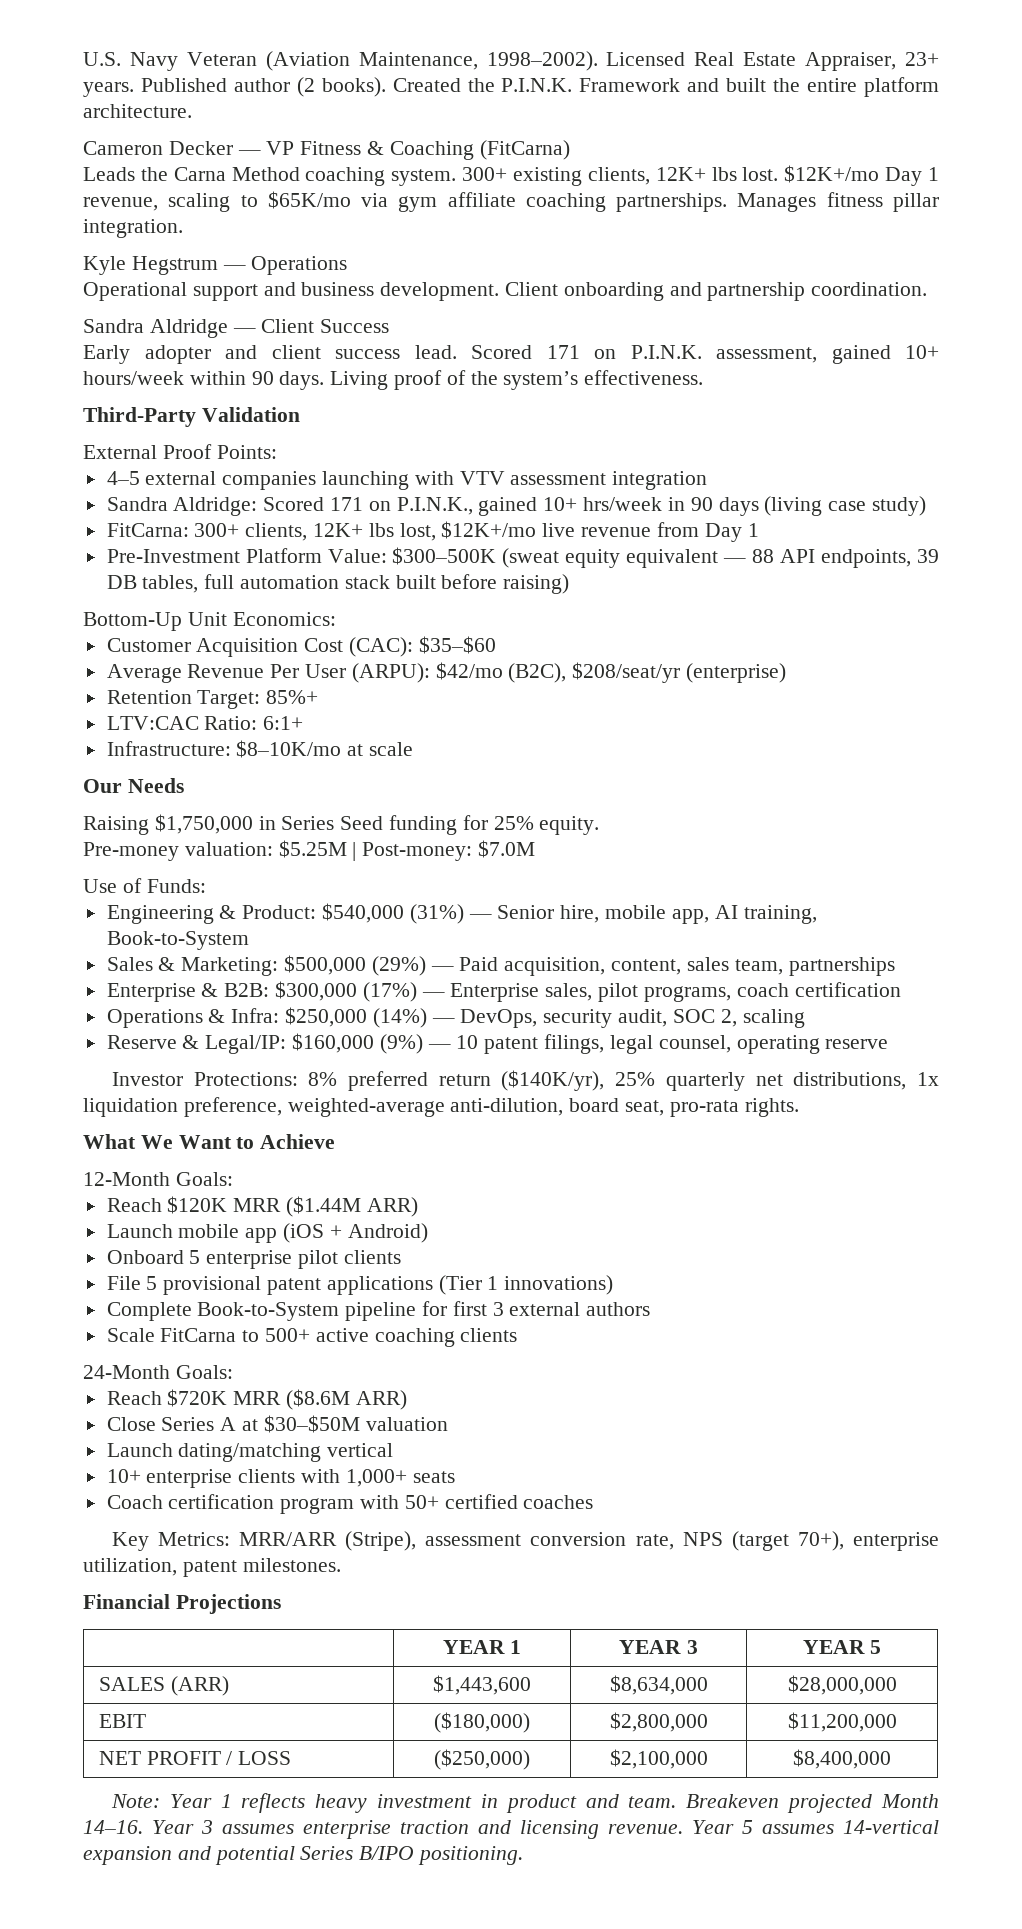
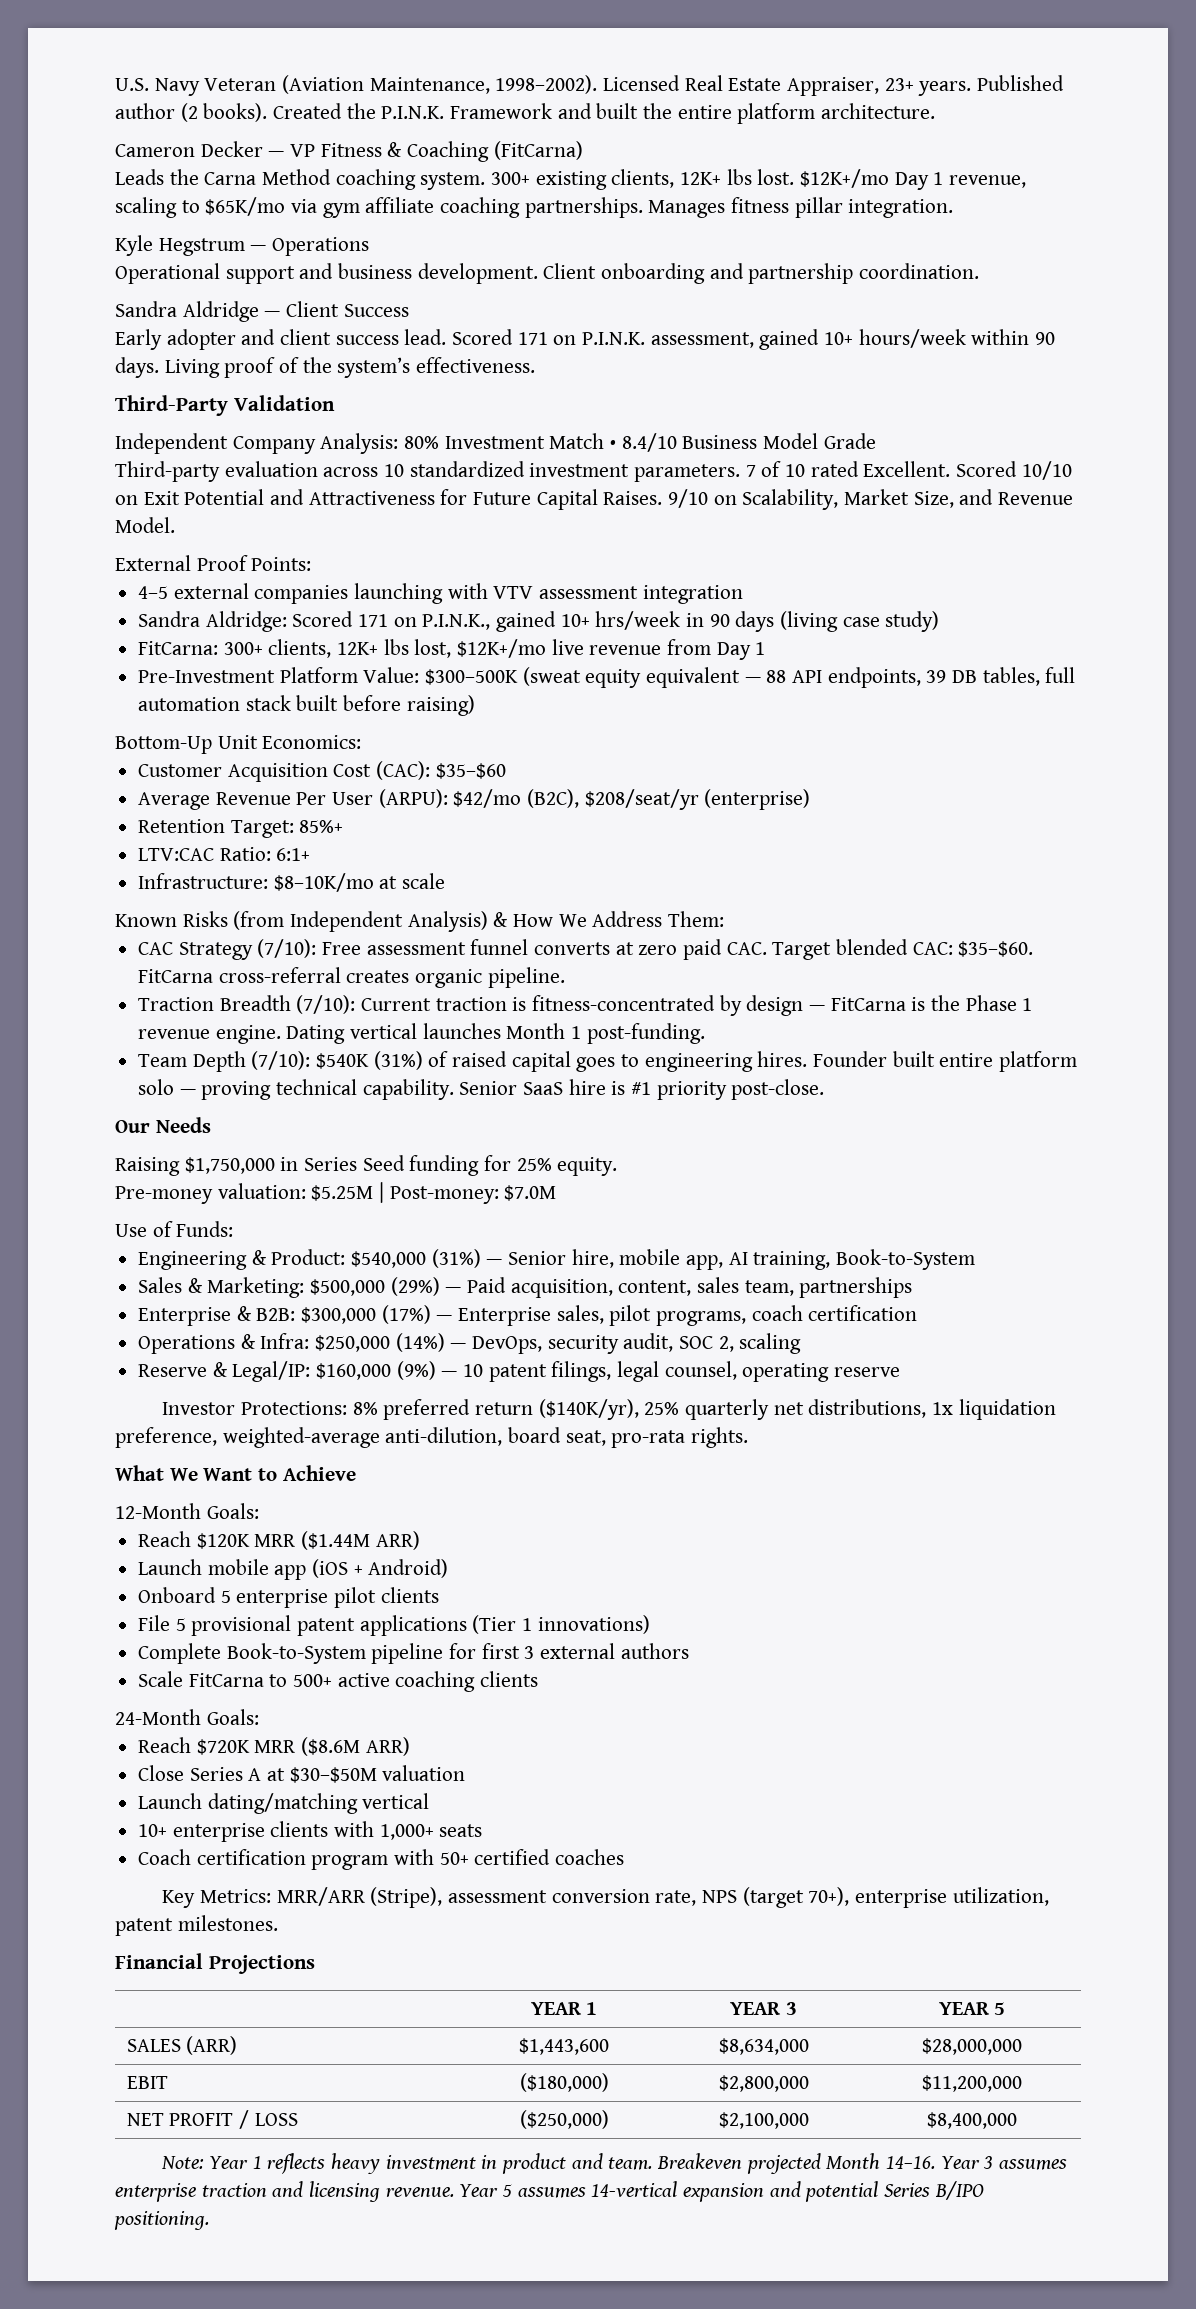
+ Independent Company Analysis: 80% Investment Match • 8.4/10 Business Model Grade
+ Third-party evaluation across 10 standardized investment parameters. 7 of 10 rated Excellent. Scored 10/10 on Exit Potential and Attractiveness for Future Capital Raises. 9/10 on Scalability, Market Size, and Revenue Model.
+ Known Risks (from Independent Analysis) & How We Address Them:
+ CAC Strategy (7/10): Free assessment funnel converts at zero paid CAC. Target blended CAC: $35–$60. FitCarna cross-referral creates organic pipeline.
+ Traction Breadth (7/10): Current traction is fitness-concentrated by design — FitCarna is the Phase 1 revenue engine. Dating vertical launches Month 1 post-funding.
+ Team Depth (7/10): $540K (31%) of raised capital goes to engineering hires. Founder built entire platform solo — proving technical capability. Senior SaaS hire is #1 priority post-close.

